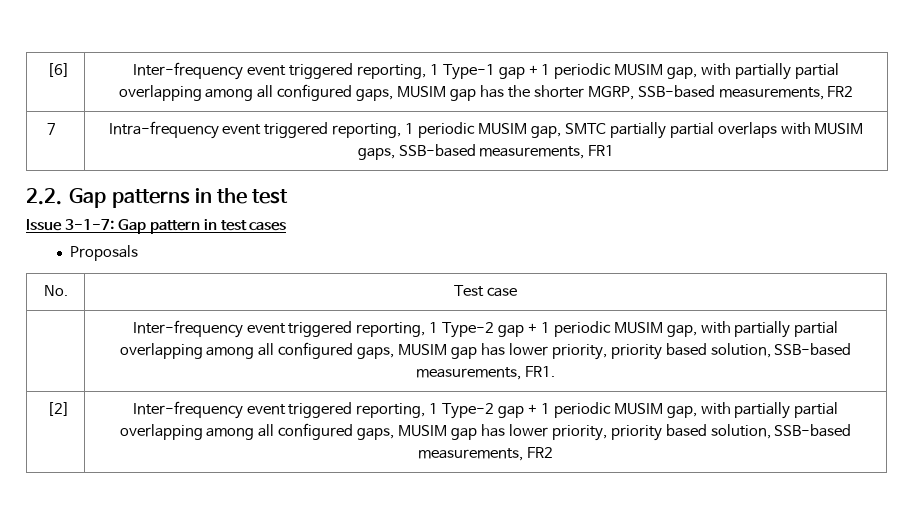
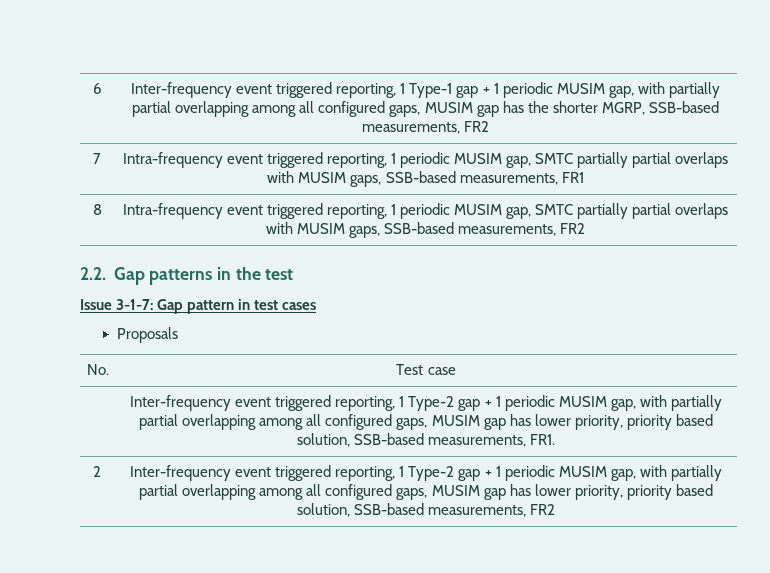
- [6] | Inter-frequency event triggered reporting, 1 Type-1 gap + 1 periodic MUSIM gap, with partially partial overlapping among all configured gaps, MUSIM gap has the shorter MGRP, SSB-based measurements, FR2
+ 6 | Inter-frequency event triggered reporting, 1 Type-1 gap + 1 periodic MUSIM gap, with partially partial overlapping among all configured gaps, MUSIM gap has the shorter MGRP, SSB-based measurements, FR2
+ 8 | Intra-frequency event triggered reporting, 1 periodic MUSIM gap, SMTC partially partial overlaps with MUSIM gaps, SSB-based measurements, FR2
- [2] | Inter-frequency event triggered reporting, 1 Type-2 gap + 1 periodic MUSIM gap, with partially partial overlapping among all configured gaps, MUSIM gap has lower priority, priority based solution, SSB-based measurements, FR2
+ 2 | Inter-frequency event triggered reporting, 1 Type-2 gap + 1 periodic MUSIM gap, with partially partial overlapping among all configured gaps, MUSIM gap has lower priority, priority based solution, SSB-based measurements, FR2

